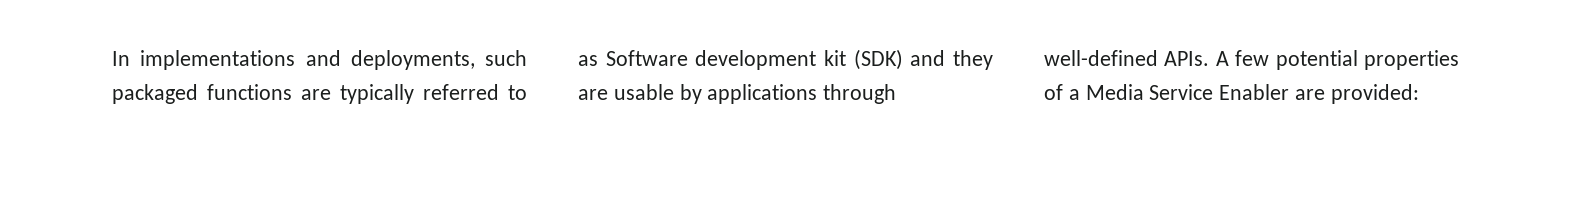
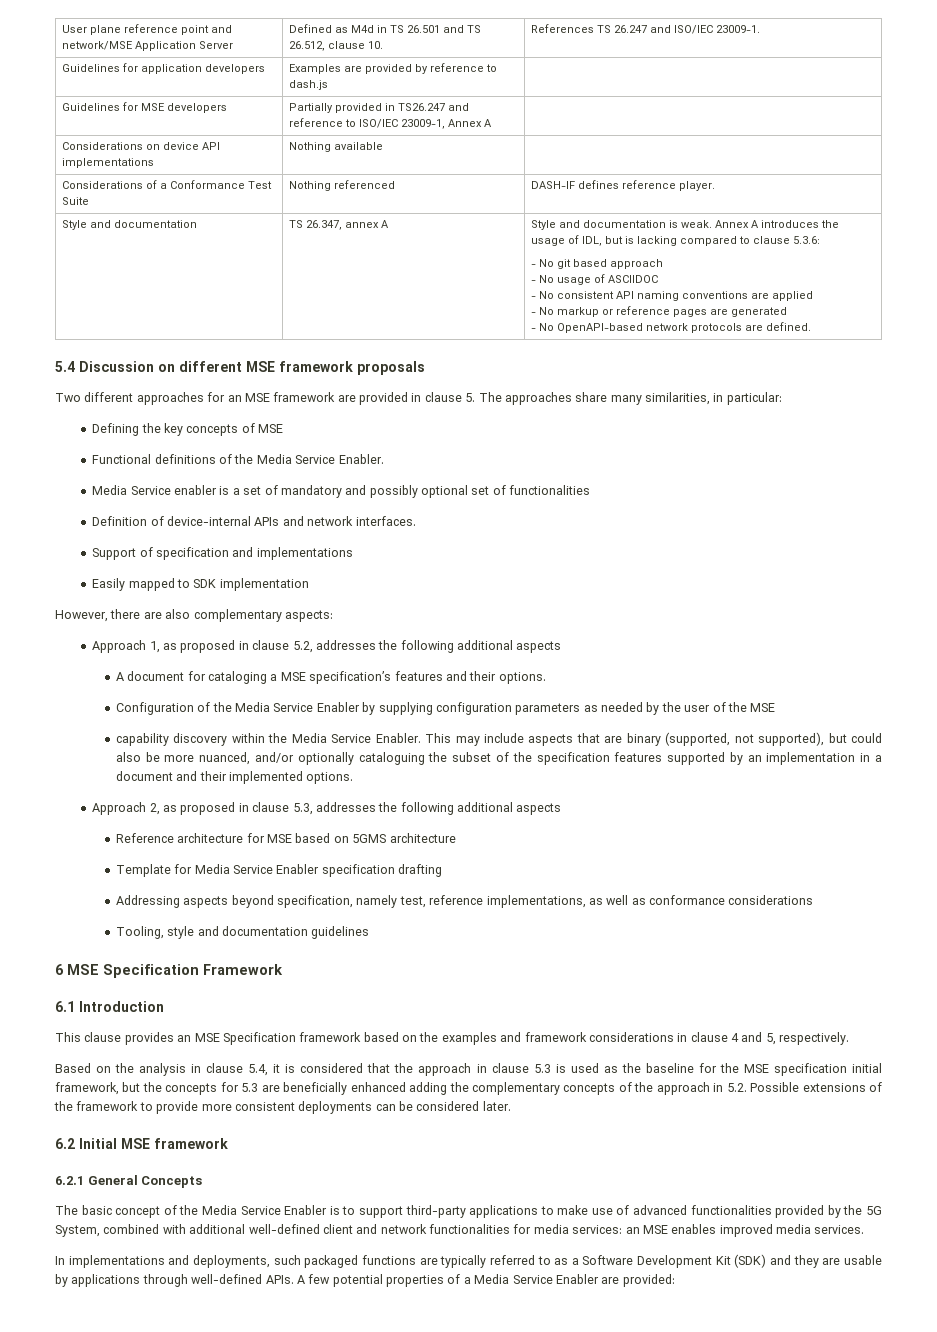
+ User plane reference point and network/MSE Application Server | Defined as M4d in TS 26.501 and TS 26.512, clause 10. | References TS 26.247 and ISO/IEC 23009-1.
+ Guidelines for application developers | Examples are provided by reference to dash.js |
+ Guidelines for MSE developers | Partially provided in TS26.247 and reference to ISO/IEC 23009-1, Annex A |
+ Considerations on device API implementations | Nothing available |
+ Considerations of a Conformance Test Suite | Nothing referenced | DASH-IF defines reference player.
+ Style and documentation | TS 26.347, annex A | Style and documentation is weak. Annex A introduces the usage of IDL, but is lacking compared to clause 5.3.6:
+ - No git based approach
+ - No usage of ASCIIDOC
+ - No consistent API naming conventions are applied
+ - No markup or reference pages are generated
+ - No OpenAPI-based network protocols are defined.
+ 5.4 Discussion on different MSE framework proposals
+ Two different approaches for an MSE framework are provided in clause 5. The approaches share many similarities, in particular:
+ Defining the key concepts of MSE
+ Functional definitions of the Media Service Enabler.
+ Media Service enabler is a set of mandatory and possibly optional set of functionalities
+ Definition of device-internal APIs and network interfaces.
+ Support of specification and implementations
+ Easily mapped to SDK implementation
+ However, there are also complementary aspects:
+ Approach 1, as proposed in clause 5.2, addresses the following additional aspects
+ A document for cataloging a MSE specification’s features and their options.
+ Configuration of the Media Service Enabler by supplying configuration parameters as needed by the user of the MSE
+ capability discovery within the Media Service Enabler. This may include aspects that are binary (supported, not supported), but could also be more nuanced, and/or optionally cataloguing the subset of the specification features supported by an implementation in a document and their implemented options.
+ Approach 2, as proposed in clause 5.3, addresses the following additional aspects
+ Reference architecture for MSE based on 5GMS architecture
+ Template for Media Service Enabler specification drafting
+ Addressing aspects beyond specification, namely test, reference implementations, as well as conformance considerations
+ Tooling, style and documentation guidelines
+ 6 MSE Specification Framework
+ 6.1 Introduction
+ This clause provides an MSE Specification framework based on the examples and framework considerations in clause 4 and 5, respectively.
+ Based on the analysis in clause 5.4, it is considered that the approach in clause 5.3 is used as the baseline for the MSE specification initial framework, but the concepts for 5.3 are beneficially enhanced adding the complementary concepts of the approach in 5.2. Possible extensions of the framework to provide more consistent deployments can be considered later.
+ 6.2 Initial MSE framework
+ 6.2.1 General Concepts
+ The basic concept of the Media Service Enabler is to support third-party applications to make use of advanced functionalities provided by the 5G System, combined with additional well-defined client and network functionalities for media services: an MSE enables improved media services.
- In implementations and deployments, such packaged functions are typically referred to as Software development kit (SDK) and they are usable by applications through well-defined APIs.
+ In implementations and deployments, such packaged functions are typically referred to as a Software Development Kit (SDK) and they are usable by applications through well-defined APIs.

